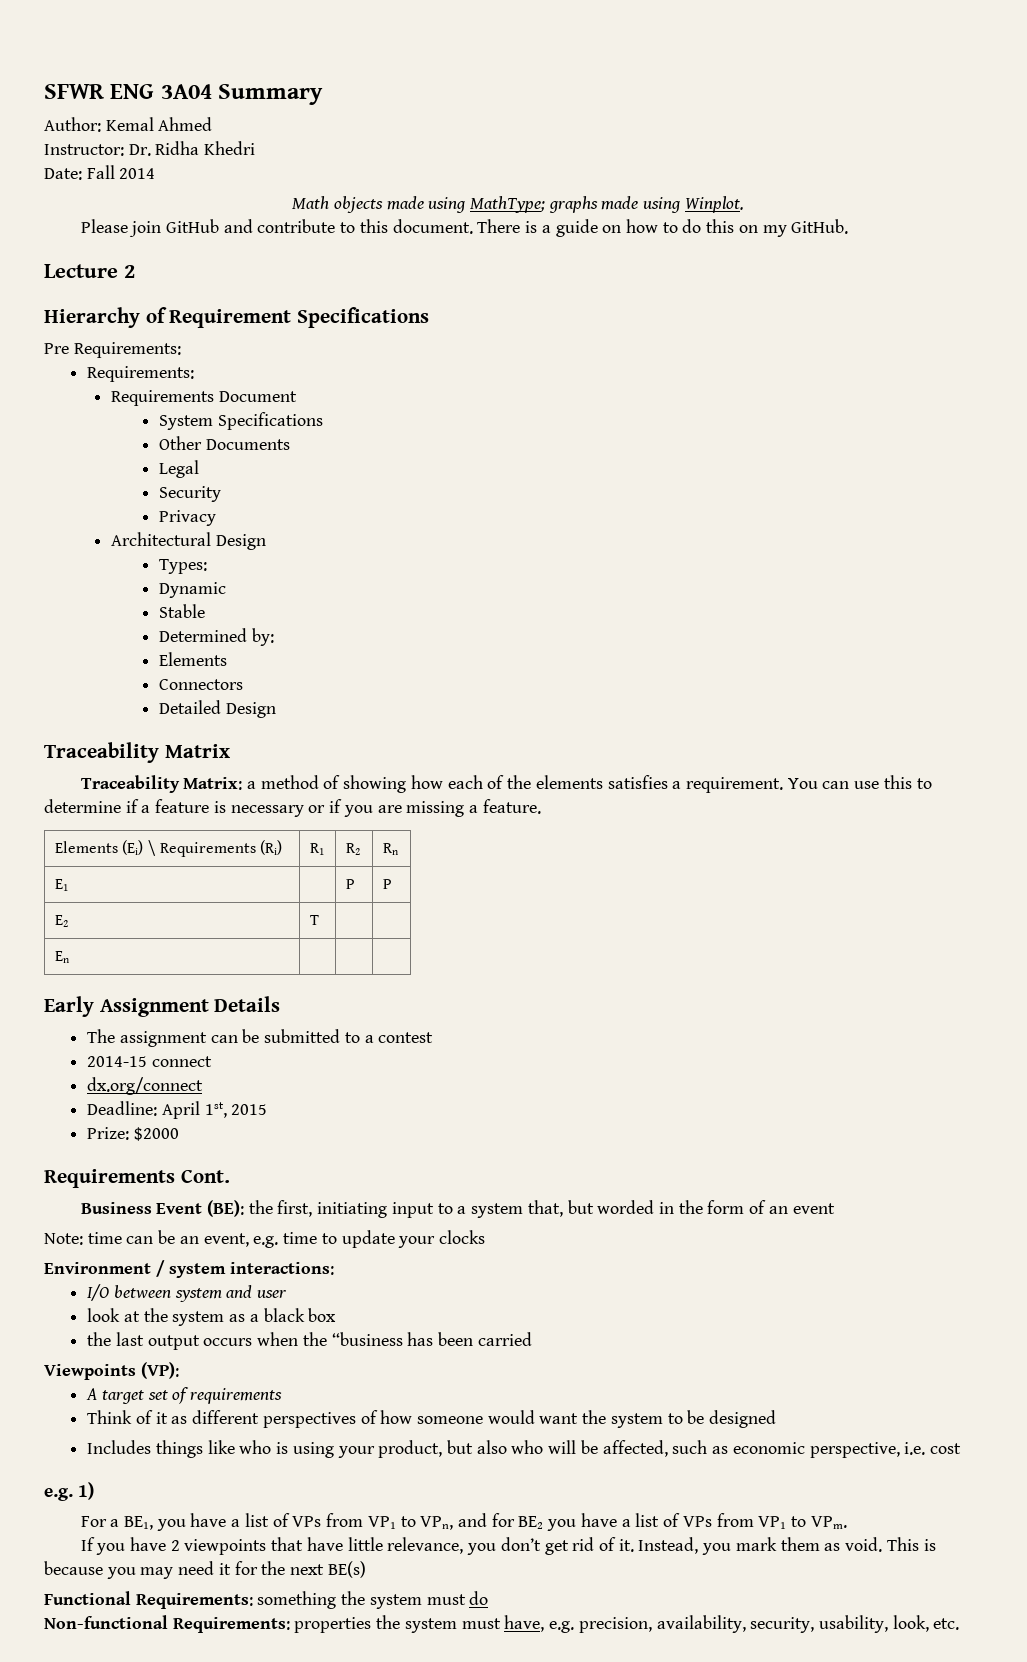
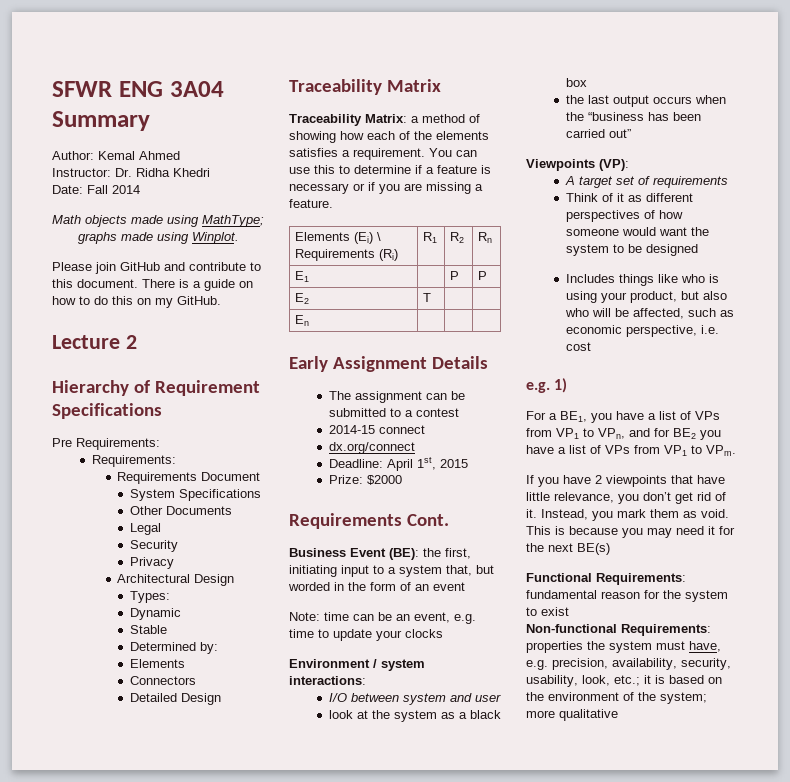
- the last output occurs when the “business has been carried
+ the last output occurs when the “business has been carried out”
- Functional Requirements: something the system must do
+ Functional Requirements: fundamental reason for the system to exist
- Non-functional Requirements: properties the system must have, e.g. precision, availability, security, usability, look, etc.
+ Non-functional Requirements: properties the system must have, e.g. precision, availability, security, usability, look, etc.; it is based on the environment of the system; more qualitative

